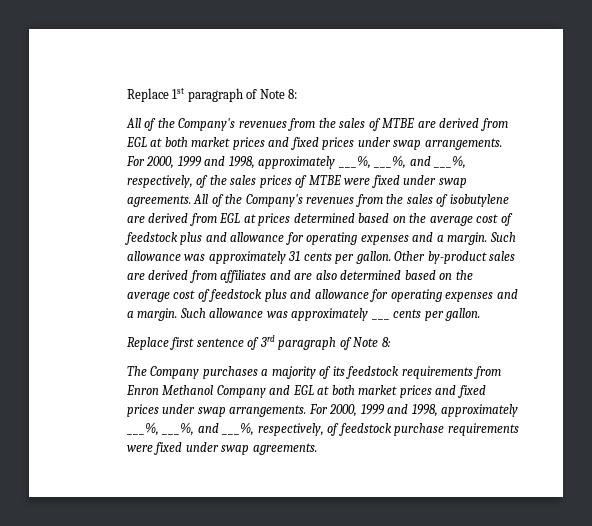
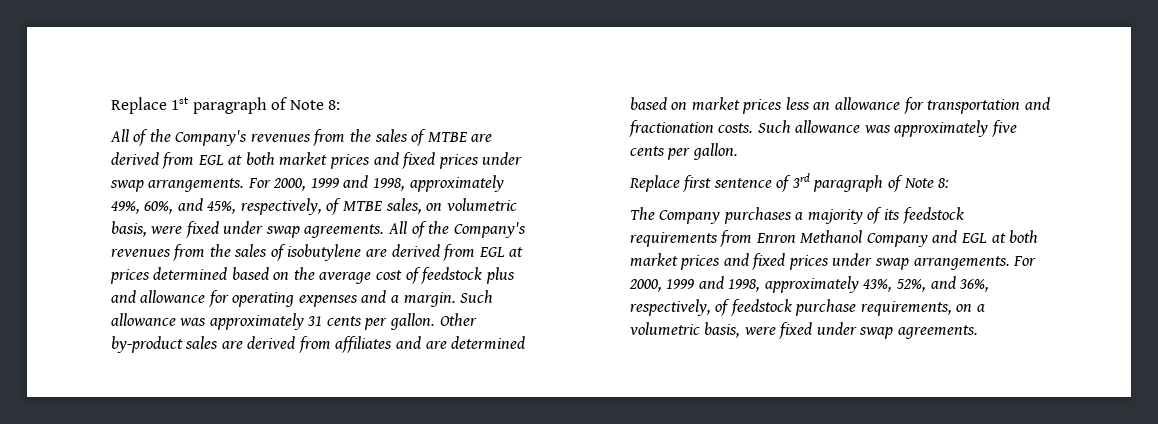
- For 2000, 1999 and 1998, approximately ___%, ___%, and ___%, respectively, of the sales prices of MTBE were fixed under swap agreements.
+ For 2000, 1999 and 1998, approximately 49%, 60%, and 45%, respectively, of MTBE sales, on volumetric basis, were fixed under swap agreements.
- Other by-product sales are derived from affiliates and are also determined based on the average cost of feedstock plus and allowance for operating expenses and a margin. Such allowance was approximately ___ cents per gallon.
+ Other by-product sales are derived from affiliates and are determined based on market prices less an allowance for transportation and fractionation costs. Such allowance was approximately five cents per gallon.
- For 2000, 1999 and 1998, approximately ___%, ___%, and ___%, respectively, of feedstock purchase requirements were fixed under swap agreements.
+ For 2000, 1999 and 1998, approximately 43%, 52%, and 36%, respectively, of feedstock purchase requirements, on a volumetric basis, were fixed under swap agreements.

